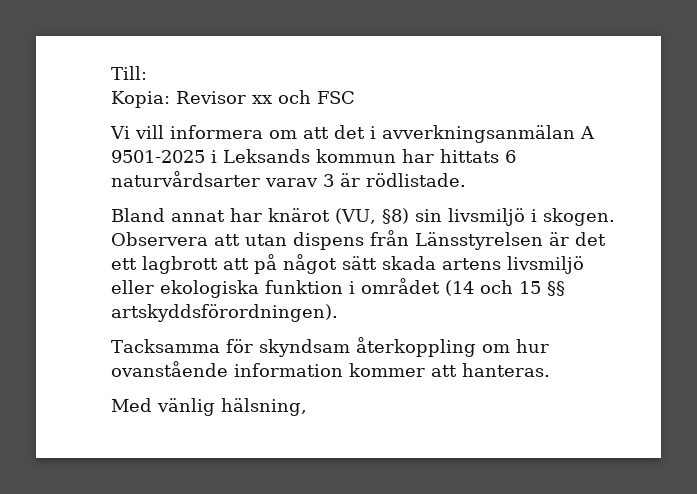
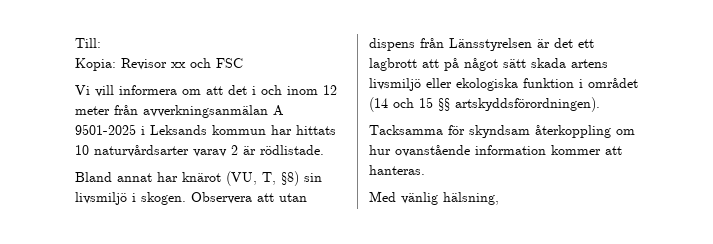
- Vi vill informera om att det i avverkningsanmälan A 9501-2025 i Leksands kommun har hittats 6 naturvårdsarter varav 3 är rödlistade.
+ Vi vill informera om att det i och inom 12 meter från avverkningsanmälan A 9501-2025 i Leksands kommun har hittats 10 naturvårdsarter varav 2 är rödlistade.
- Bland annat har knärot (VU, §8) sin livsmiljö i skogen.
+ Bland annat har knärot (VU, T, §8) sin livsmiljö i skogen.

